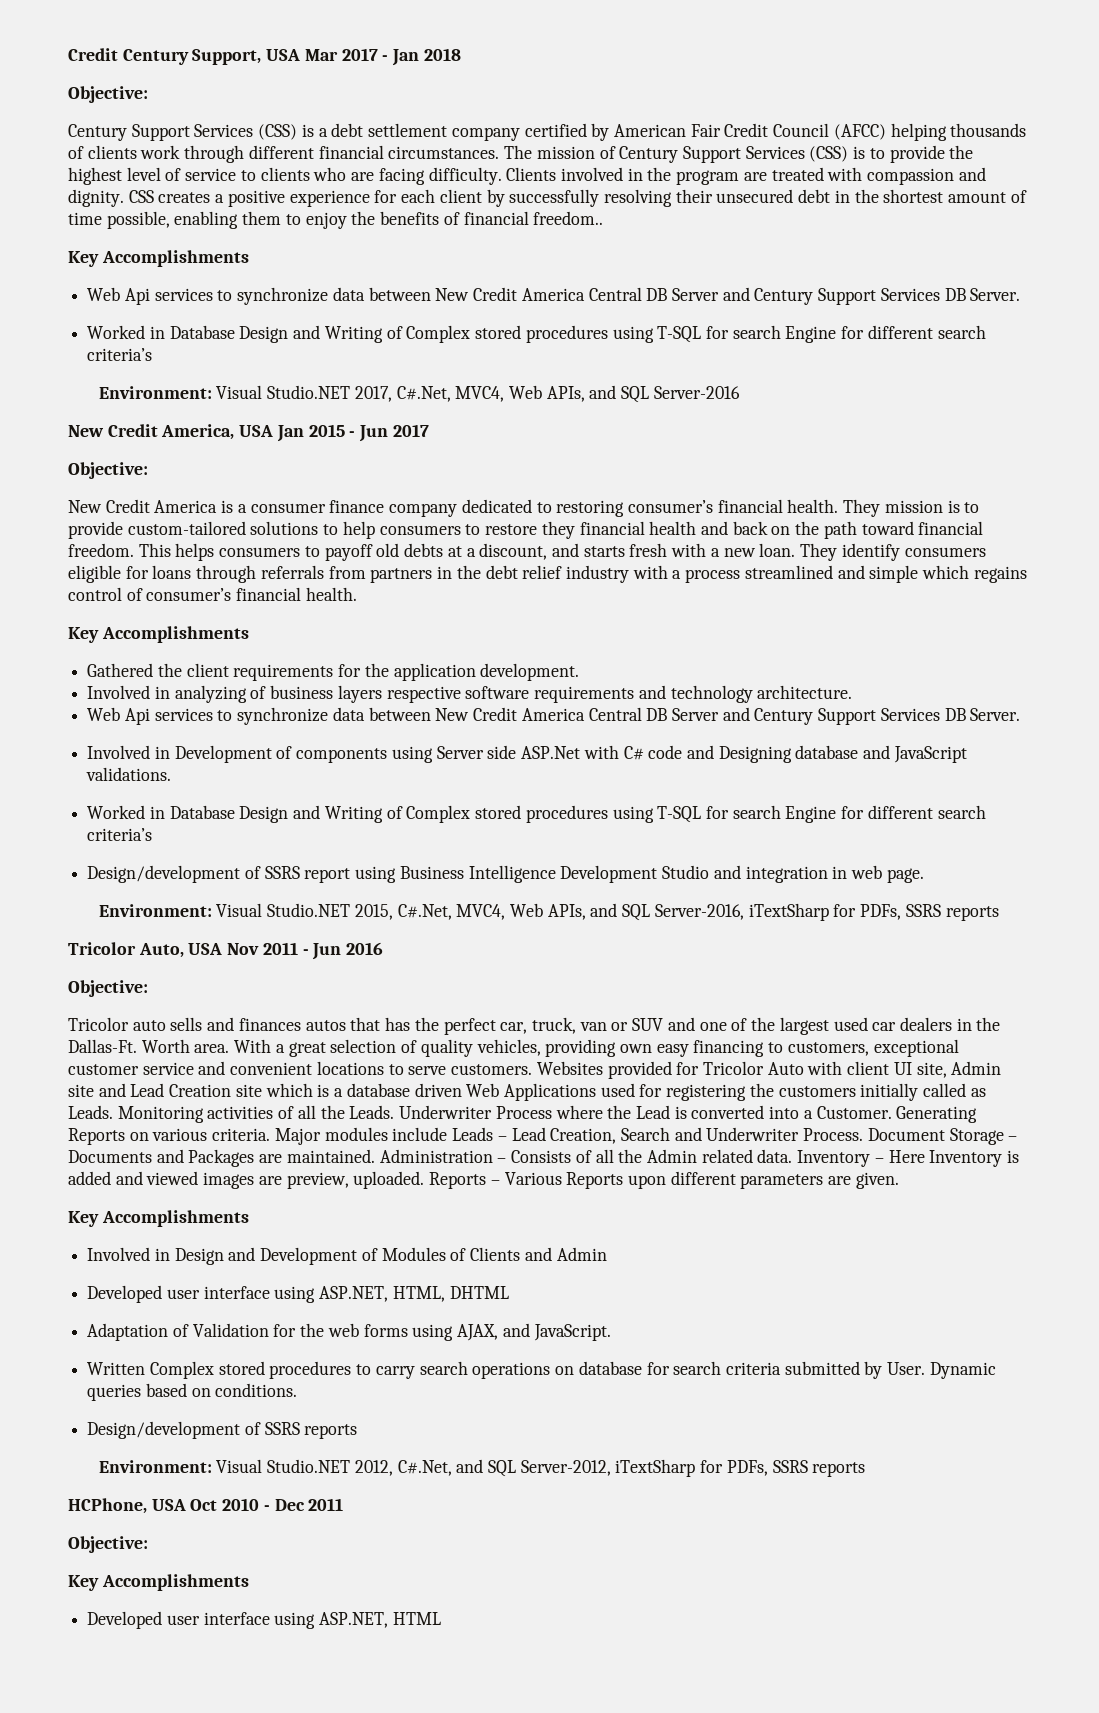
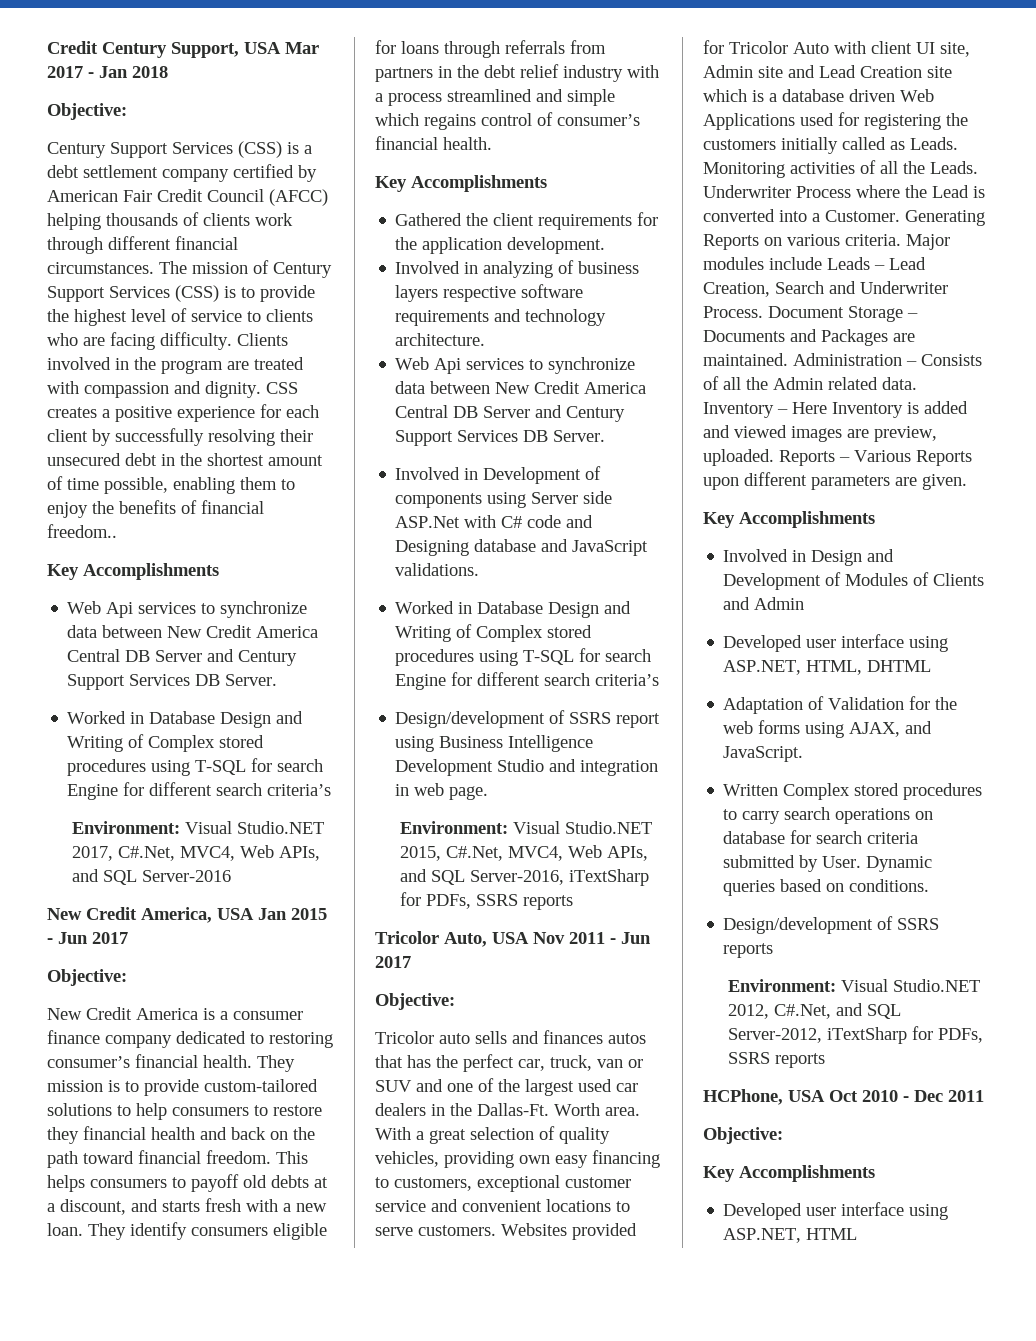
- Tricolor Auto, USA Nov 2011 - Jun 2016
+ Tricolor Auto, USA Nov 2011 - Jun 2017

